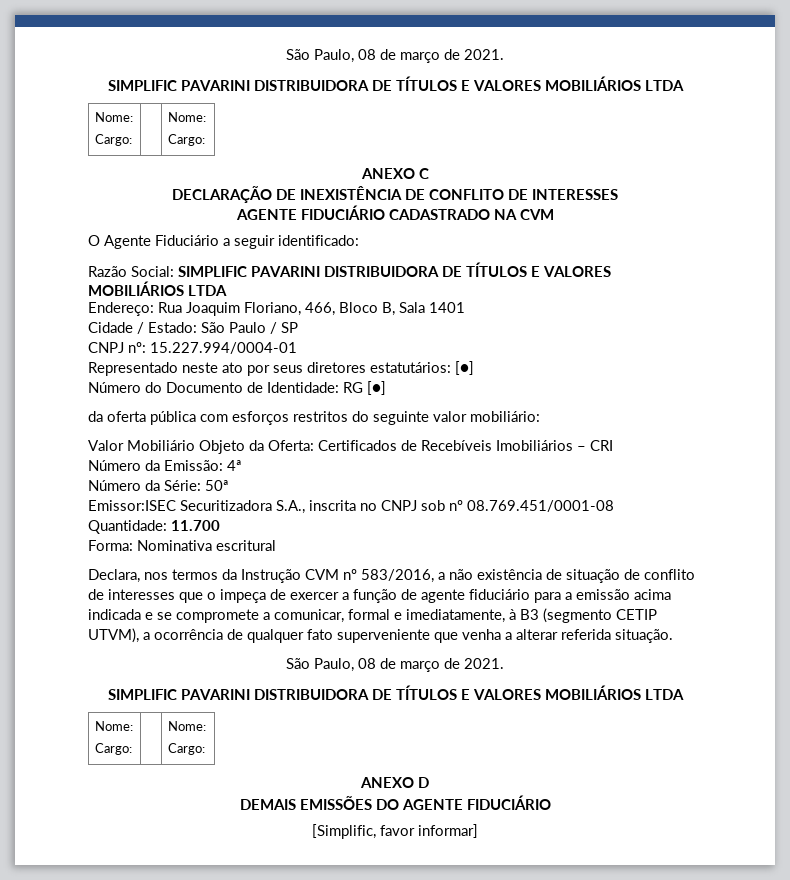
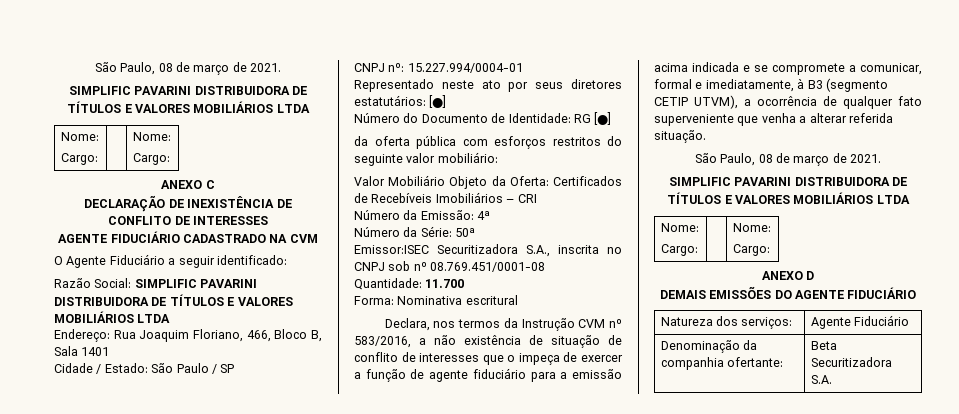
- [Simplific, favor informar]
+ Natureza dos serviços: | Agente Fiduciário
+ Denominação da companhia ofertante: | Beta Securitizadora S.A.

